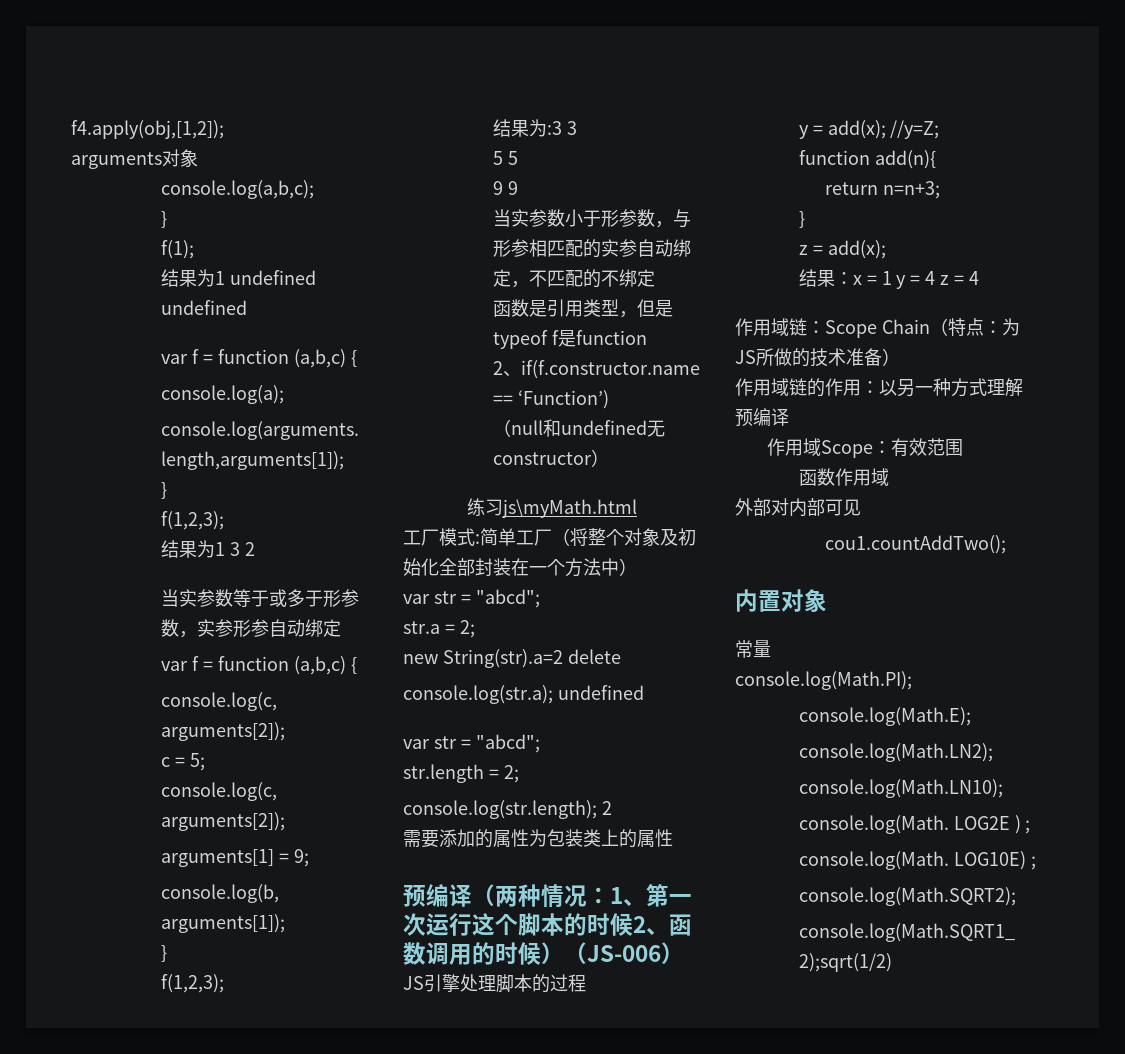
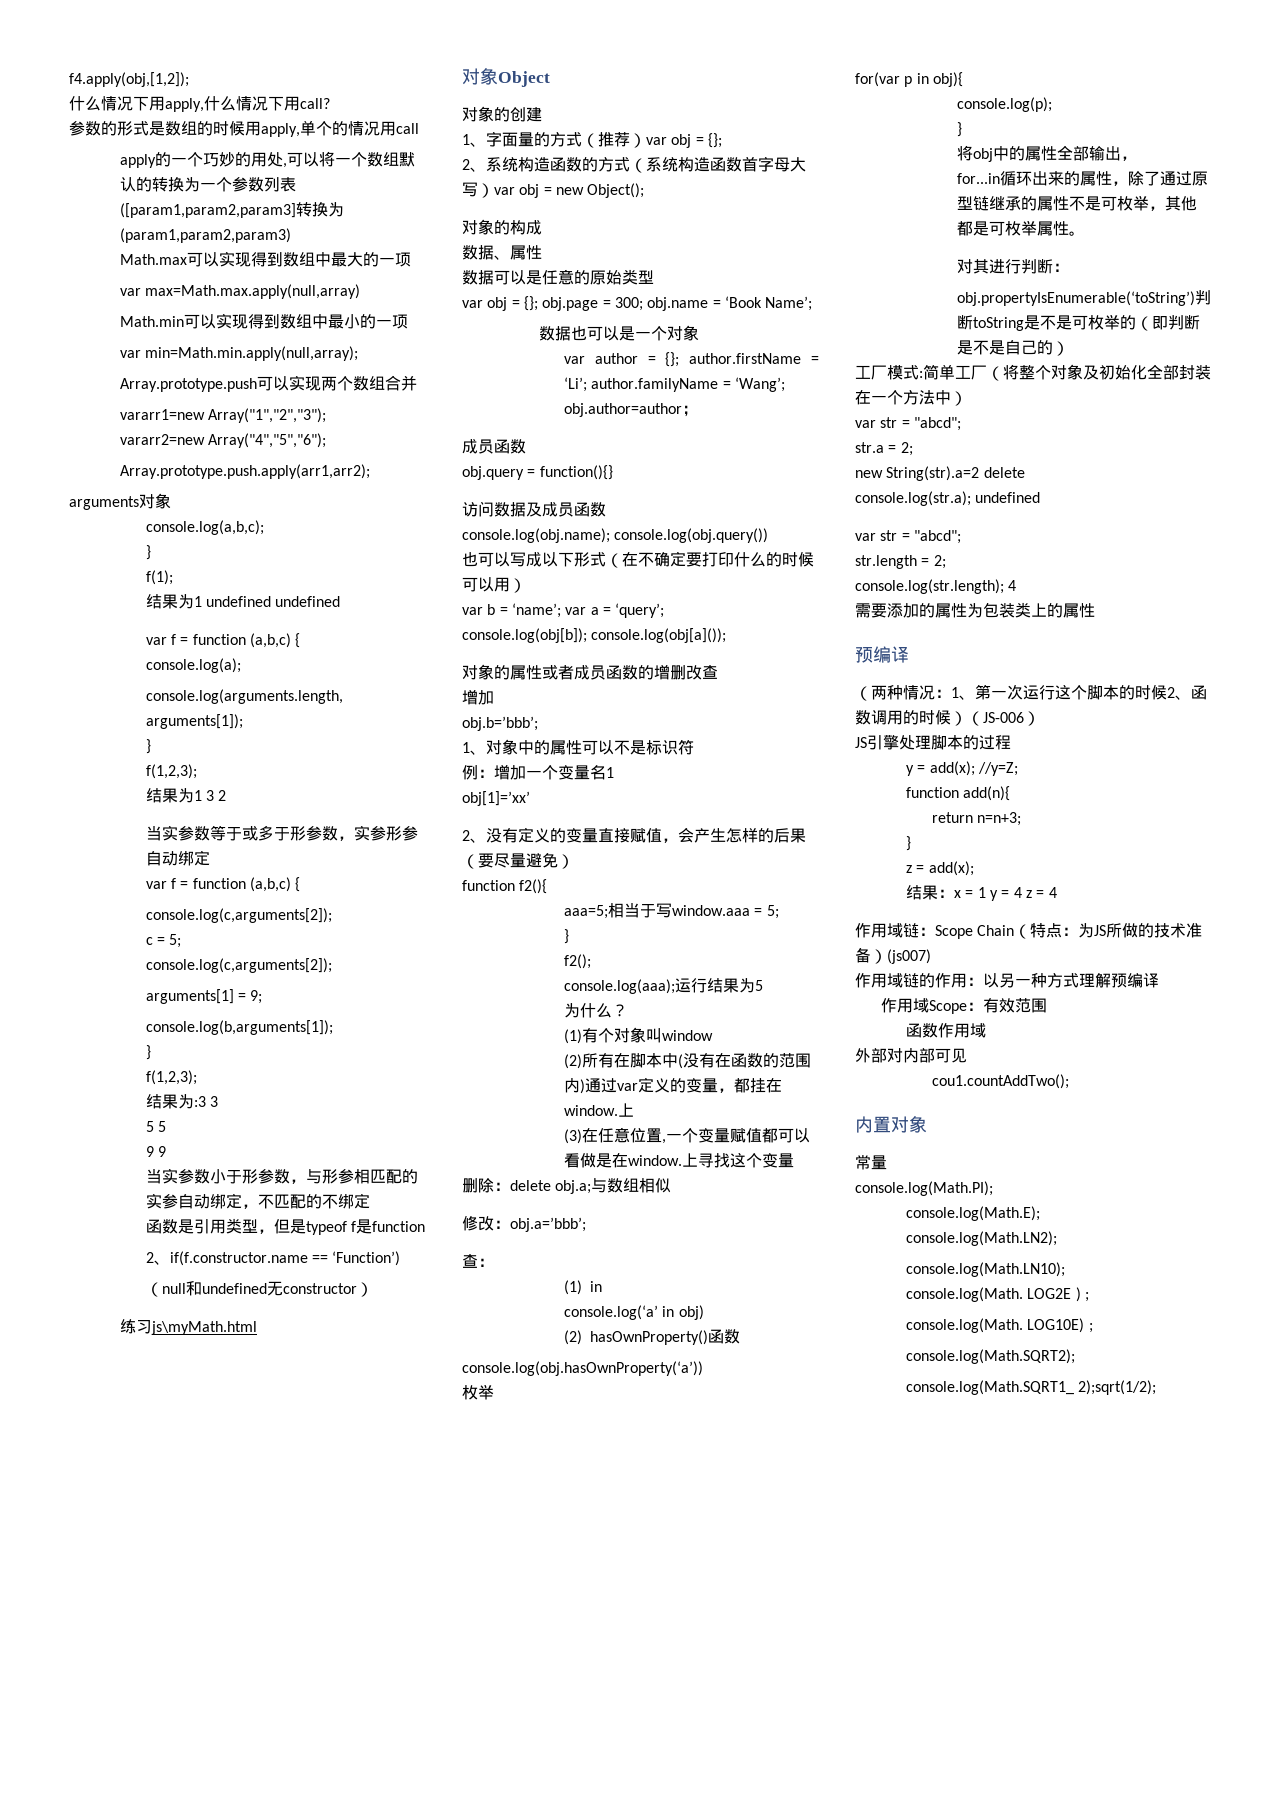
+ 什么情况下用apply,什么情况下用call?
+ 参数的形式是数组的时候用apply,单个的情况用call
+ apply的一个巧妙的用处,可以将一个数组默认的转换为一个参数列表([param1,param2,param3]转换为(param1,param2,param3)
+ Math.max可以实现得到数组中最大的一项
+ var max=Math.max.apply(null,array)
+ Math.min可以实现得到数组中最小的一项
+ var min=Math.min.apply(null,array);
+ Array.prototype.push可以实现两个数组合并
+ vararr1=new Array("1","2","3");
+ vararr2=new Array("4","5","6");
+ Array.prototype.push.apply(arr1,arr2);
+ 对象Object
+ 对象的创建
+ 1、字面量的方式（推荐）var obj = {};
+ 2、系统构造函数的方式（系统构造函数首字母大写）var obj = new Object();
+ 对象的构成
+ 数据、属性
+ 数据可以是任意的原始类型
+ var obj = {}; obj.page = 300; obj.name = ‘Book Name’;
+ 数据也可以是一个对象
+ var author = {}; author.firstName = ‘Li’; author.familyName = ‘Wang’; obj.author=author；
+ 成员函数
+ obj.query = function(){}
+ 访问数据及成员函数
+ console.log(obj.name); console.log(obj.query())
+ 也可以写成以下形式（在不确定要打印什么的时候可以用）
+ var b = ‘name’; var a = ‘query’;
+ console.log(obj[b]); console.log(obj[a]());
+ 对象的属性或者成员函数的增删改查
+ 增加
+ obj.b=’bbb’;
+ 1、对象中的属性可以不是标识符
+ 例：增加一个变量名1
+ obj[1]=’xx’
+ 2、没有定义的变量直接赋值，会产生怎样的后果（要尽量避免）
+ function f2(){
+ aaa=5;相当于写window.aaa = 5;
+ }
+ f2();
+ console.log(aaa);运行结果为5
+ 为什么？
+ (1)有个对象叫window
+ (2)所有在脚本中(没有在函数的范围内)通过var定义的变量，都挂在window.上
+ (3)在任意位置,一个变量赋值都可以看做是在window.上寻找这个变量
+ 删除：delete obj.a;与数组相似
+ 修改：obj.a=’bbb’;
+ 查：
+ (1) in
+ console.log(‘a’ in obj)
+ (2) hasOwnProperty()函数
+ console.log(obj.hasOwnProperty(‘a’))
+ 枚举
+ for(var p in obj){
+ console.log(p);
+ }
+ 将obj中的属性全部输出，
+ for...in循环出来的属性，除了通过原型链继承的属性不是可枚举，其他都是可枚举属性。
+ 对其进行判断：
+ obj.propertyIsEnumerable(‘toString’)判断toString是不是可枚举的（即判断是不是自己的）
- console.log(str.length); 2
+ console.log(str.length); 4
  需要添加的属性为包装类上的属性
- 预编译（两种情况：1、第一次运行这个脚本的时候2、函数调用的时候）（JS-006）
+ 预编译
+ （两种情况：1、第一次运行这个脚本的时候2、函数调用的时候）（JS-006）
- 作用域链：Scope Chain（特点：为JS所做的技术准备）
+ 作用域链：Scope Chain（特点：为JS所做的技术准备）(js007)
- console.log(Math.SQRT1_ 2);sqrt(1/2)
+ console.log(Math.SQRT1_ 2);sqrt(1/2);

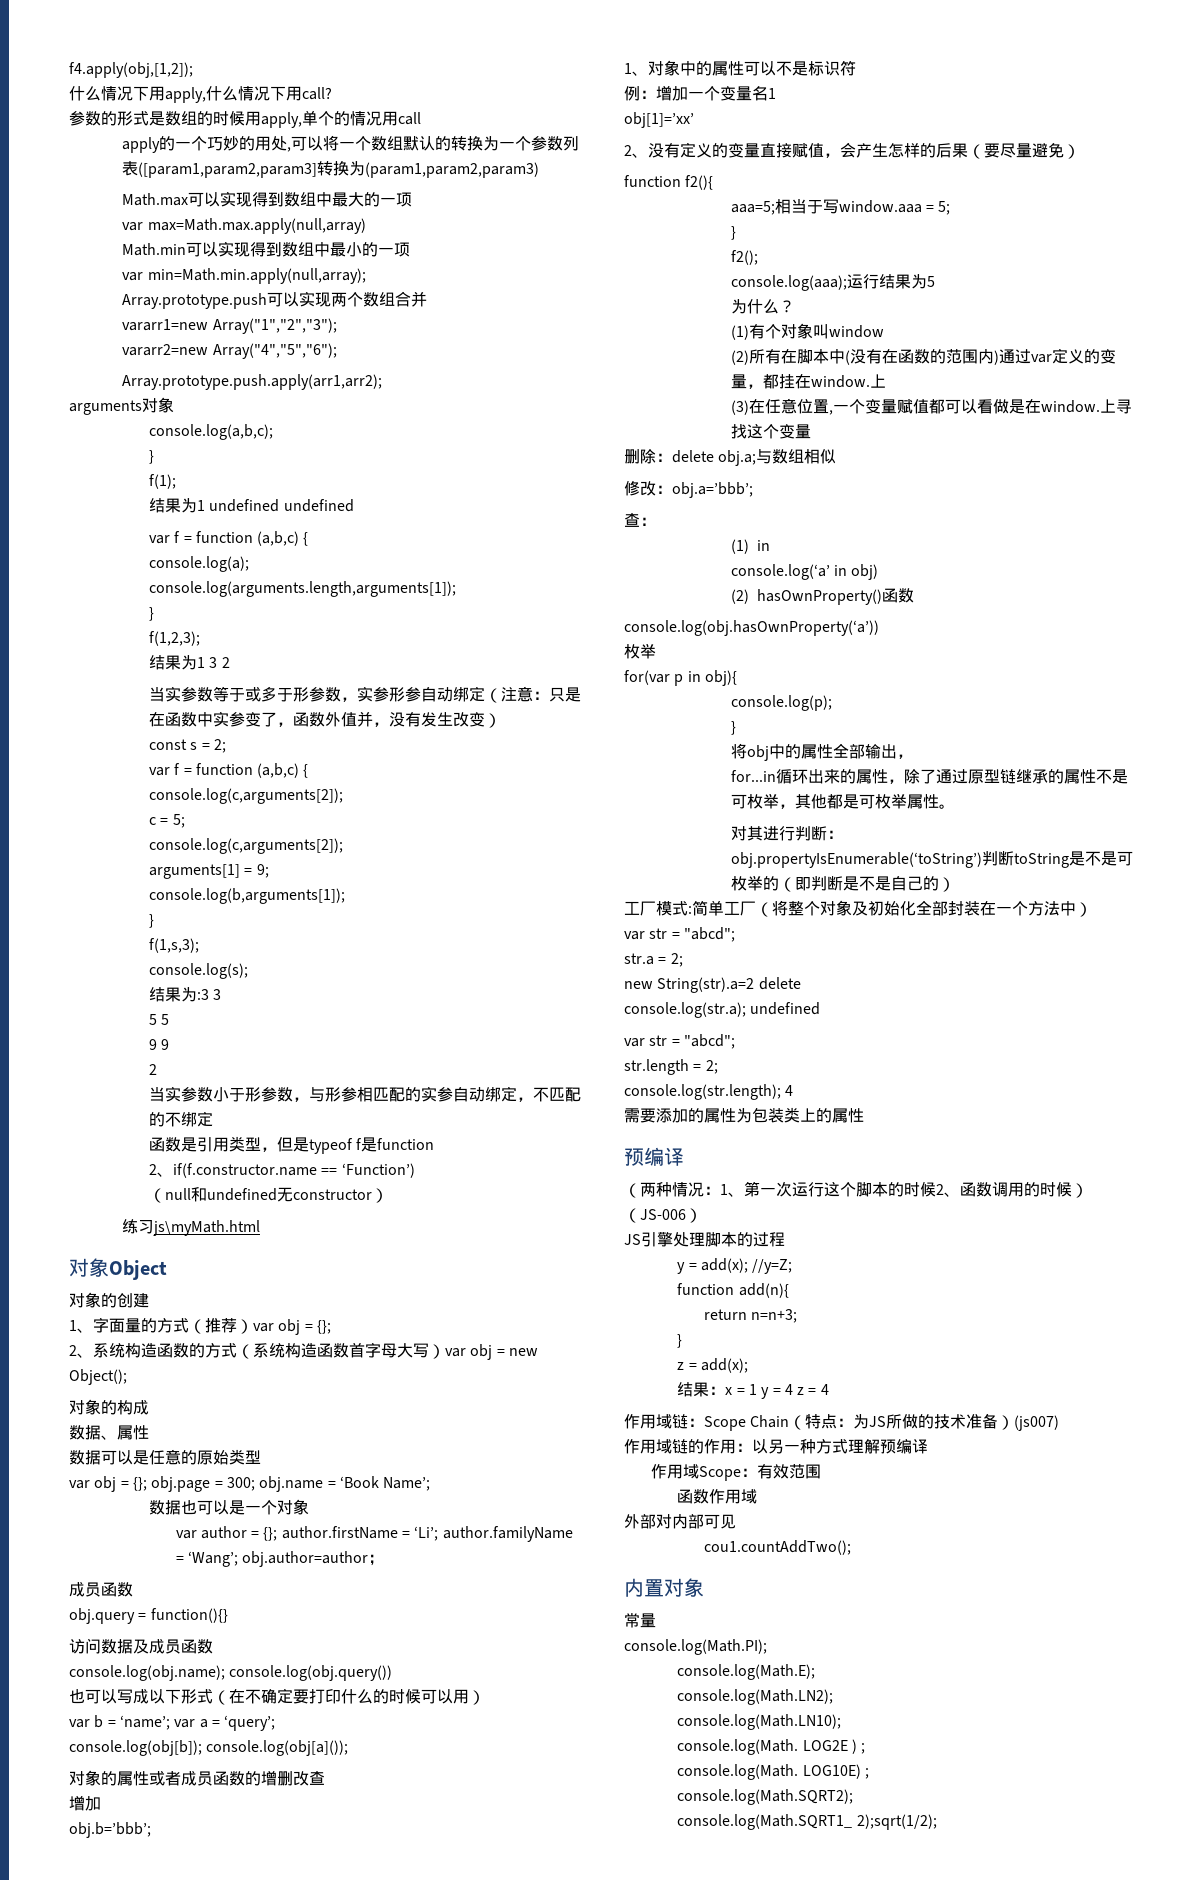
- 当实参数等于或多于形参数，实参形参自动绑定
+ 当实参数等于或多于形参数，实参形参自动绑定（注意：只是在函数中实参变了，函数外值并，没有发生改变）
+ const s = 2;
  console.log(b,arguments[1]);
  }
- f(1,2,3);
+ f(1,s,3);
+ console.log(s);
  9 9
+ 2

